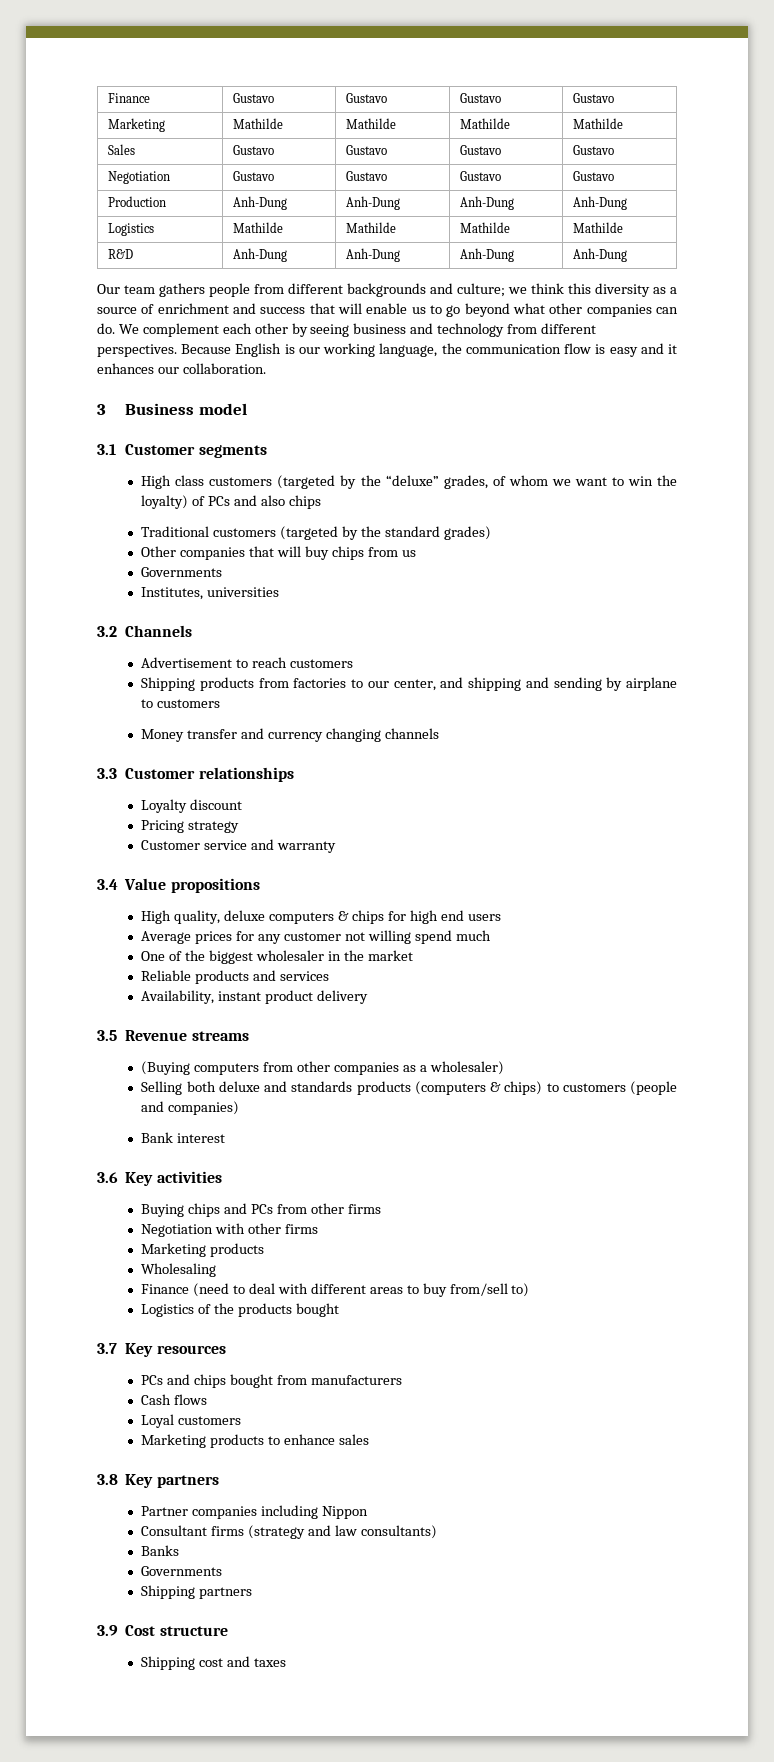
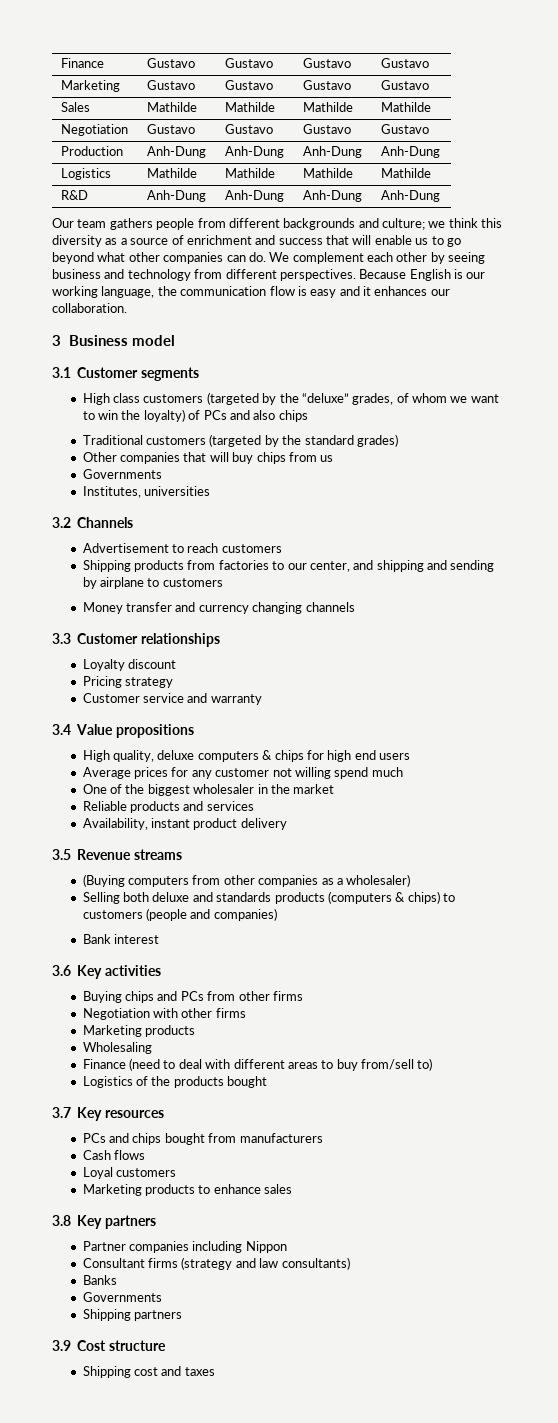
- Marketing | Mathilde | Mathilde | Mathilde | Mathilde
- Sales | Gustavo | Gustavo | Gustavo | Gustavo
+ Marketing | Gustavo | Gustavo | Gustavo | Gustavo
+ Sales | Mathilde | Mathilde | Mathilde | Mathilde

